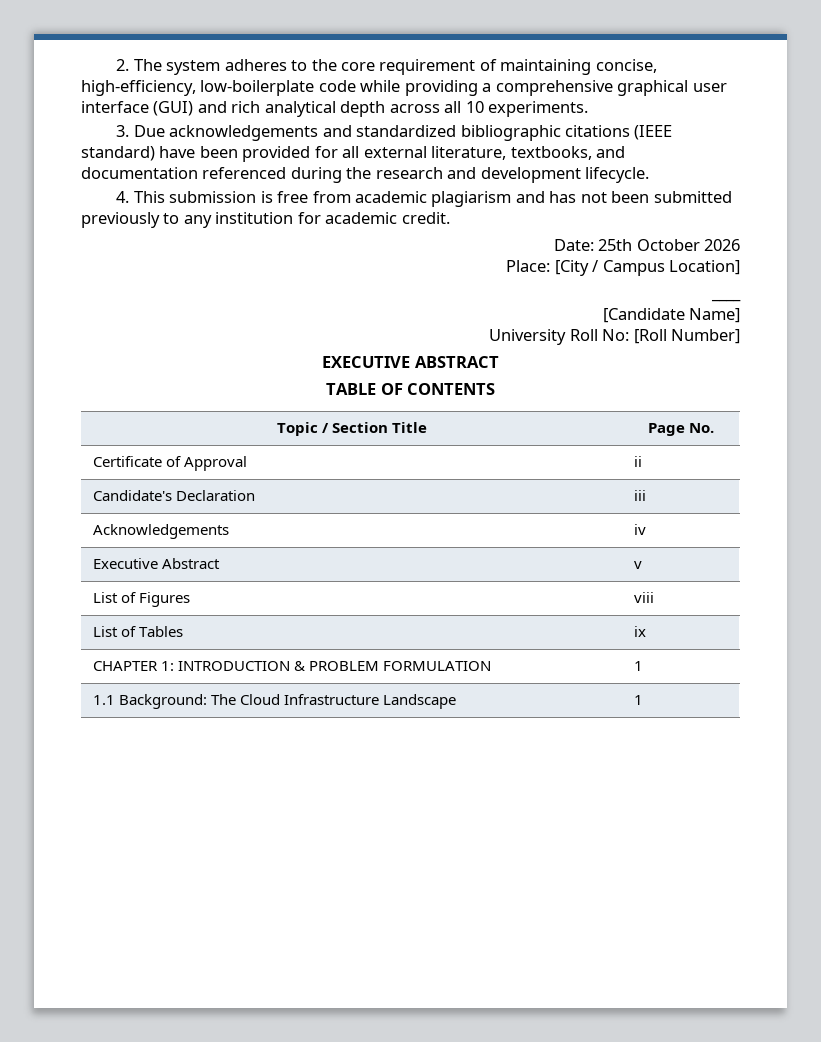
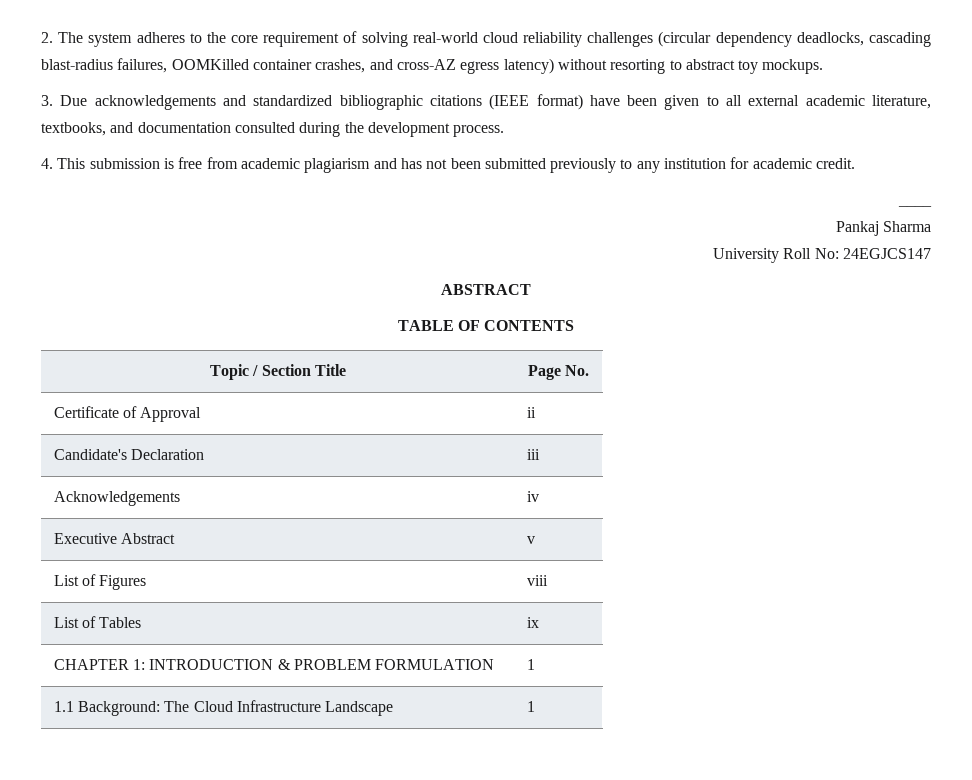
- 2. The system adheres to the core requirement of maintaining concise, high-efficiency, low-boilerplate code while providing a comprehensive graphical user interface (GUI) and rich analytical depth across all 10 experiments.
+ 2. The system adheres to the core requirement of solving real-world cloud reliability challenges (circular dependency deadlocks, cascading blast-radius failures, OOMKilled container crashes, and cross-AZ egress latency) without resorting to abstract toy mockups.
- 3. Due acknowledgements and standardized bibliographic citations (IEEE standard) have been provided for all external literature, textbooks, and documentation referenced during the research and development lifecycle.
+ 3. Due acknowledgements and standardized bibliographic citations (IEEE format) have been given to all external academic literature, textbooks, and documentation consulted during the development process.
- Date: 25th October 2026
- Place: [City / Campus Location]
- [Candidate Name]
+ Pankaj Sharma
- University Roll No: [Roll Number]
- EXECUTIVE ABSTRACT
+ University Roll No: 24EGJCS147
+ ABSTRACT

